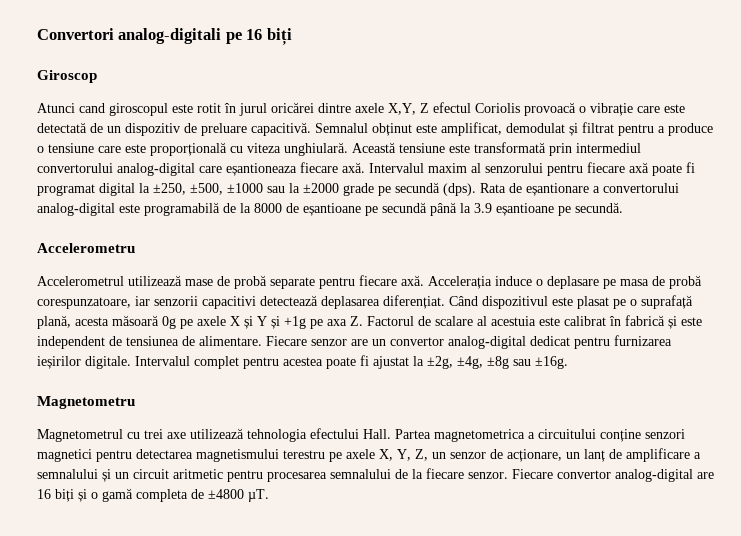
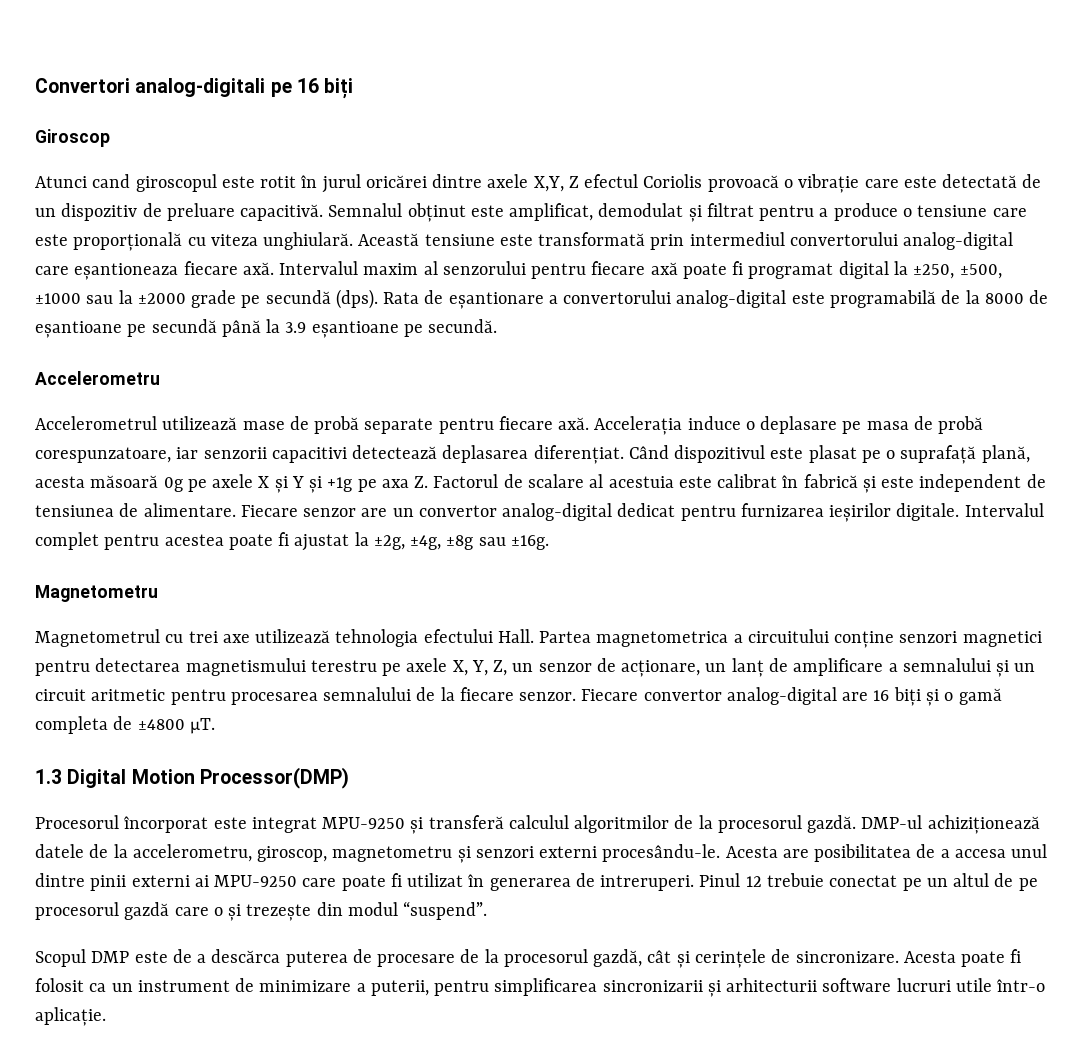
+ 1.3 Digital Motion Processor(DMP)
+ Procesorul încorporat este integrat MPU-9250 și transferă calculul algoritmilor de la procesorul gazdă. DMP-ul achiziționează datele de la accelerometru, giroscop, magnetometru și senzori externi procesându-le. Acesta are posibilitatea de a accesa unul dintre pinii externi ai MPU-9250 care poate fi utilizat în generarea de intreruperi. Pinul 12 trebuie conectat pe un altul de pe procesorul gazdă care o și trezește din modul “suspend”.
+ Scopul DMP este de a descărca puterea de procesare de la procesorul gazdă, cât și cerințele de sincronizare. Acesta poate fi folosit ca un instrument de minimizare a puterii, pentru simplificarea sincronizarii și arhitecturii software lucruri utile într-o aplicație.

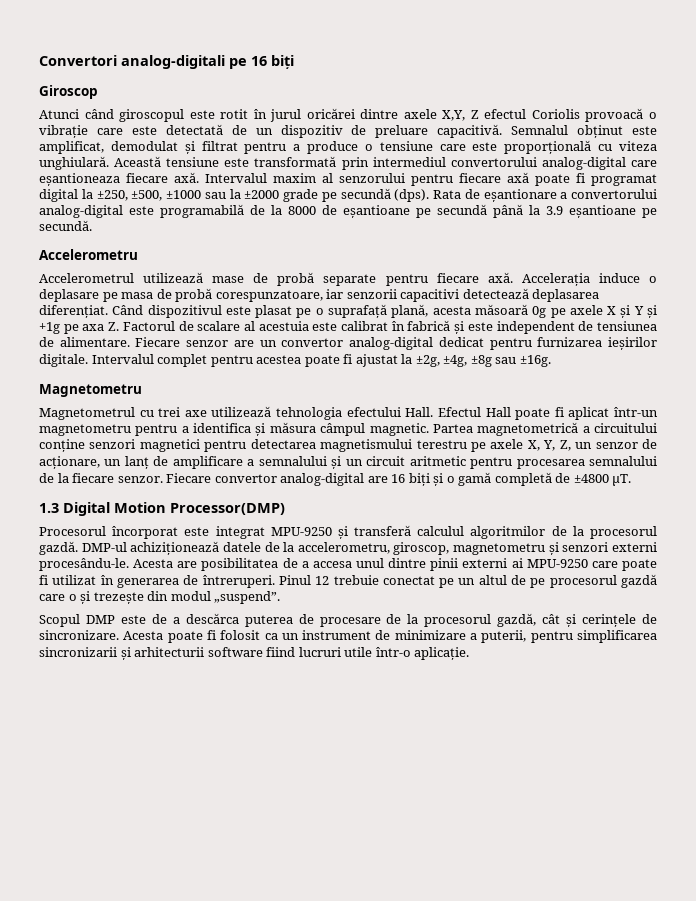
- Atunci cand giroscopul este rotit în jurul oricărei dintre axele X,Y, Z efectul Coriolis provoacă o vibrație care este detectată de un dispozitiv de preluare capacitivă.
+ Atunci când giroscopul este rotit în jurul oricărei dintre axele X,Y, Z efectul Coriolis provoacă o vibrație care este detectată de un dispozitiv de preluare capacitivă.
- Partea magnetometrica a circuitului conține senzori magnetici pentru detectarea magnetismului terestru pe axele X, Y, Z, un senzor de acționare, un lanț de amplificare a semnalului și un circuit aritmetic pentru procesarea semnalului de la fiecare senzor.
+ Efectul Hall poate fi aplicat într-un magnetometru pentru a identifica și măsura câmpul magnetic. Partea magnetometrică a circuitului conține senzori magnetici pentru detectarea magnetismului terestru pe axele X, Y, Z, un senzor de acționare, un lanț de amplificare a semnalului și un circuit aritmetic pentru procesarea semnalului de la fiecare senzor.
- Fiecare convertor analog-digital are 16 biți și o gamă completa de ±4800 µT.
+ Fiecare convertor analog-digital are 16 biți și o gamă completă de ±4800 µT.
- Acesta are posibilitatea de a accesa unul dintre pinii externi ai MPU-9250 care poate fi utilizat în generarea de intreruperi.
+ Acesta are posibilitatea de a accesa unul dintre pinii externi ai MPU-9250 care poate fi utilizat în generarea de întreruperi.
- Pinul 12 trebuie conectat pe un altul de pe procesorul gazdă care o și trezește din modul “suspend”.
+ Pinul 12 trebuie conectat pe un altul de pe procesorul gazdă care o și trezește din modul „suspend”.
- Acesta poate fi folosit ca un instrument de minimizare a puterii, pentru simplificarea sincronizarii și arhitecturii software lucruri utile într-o aplicație.
+ Acesta poate fi folosit ca un instrument de minimizare a puterii, pentru simplificarea sincronizarii și arhitecturii software fiind lucruri utile într-o aplicație.

